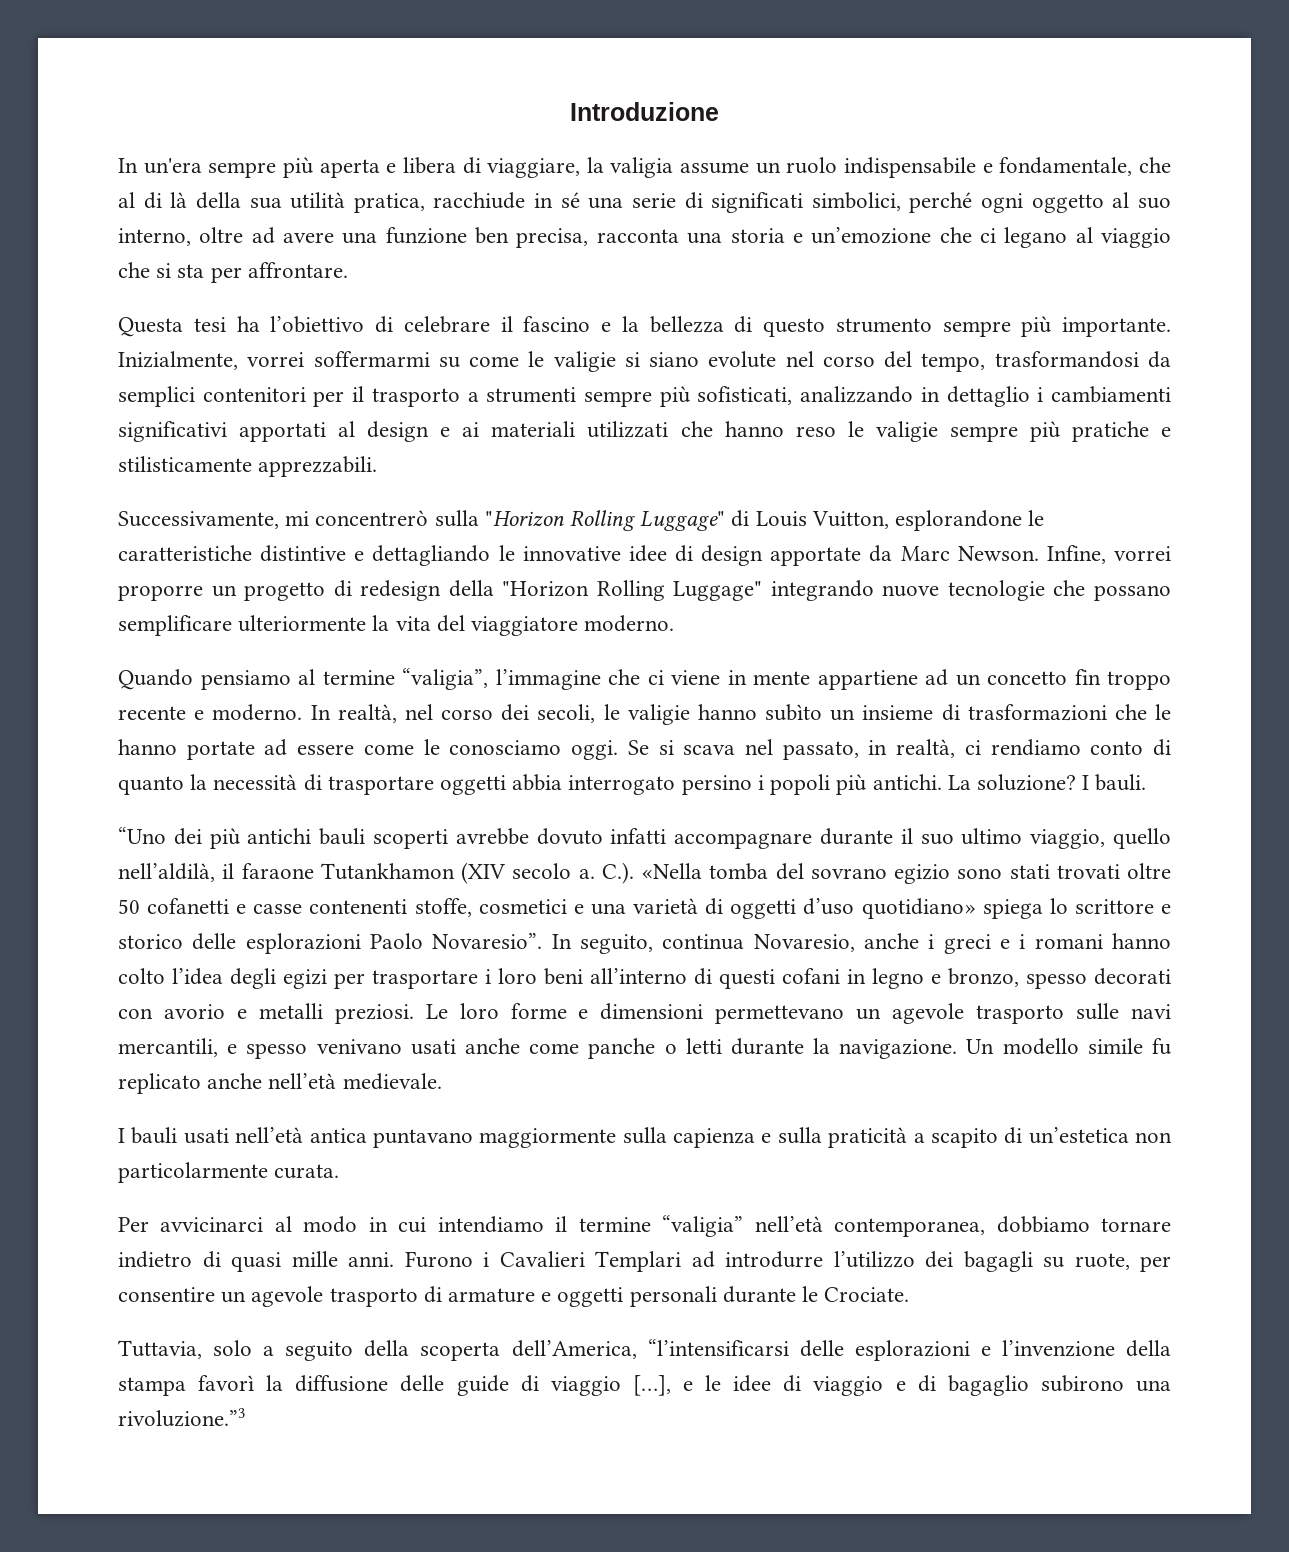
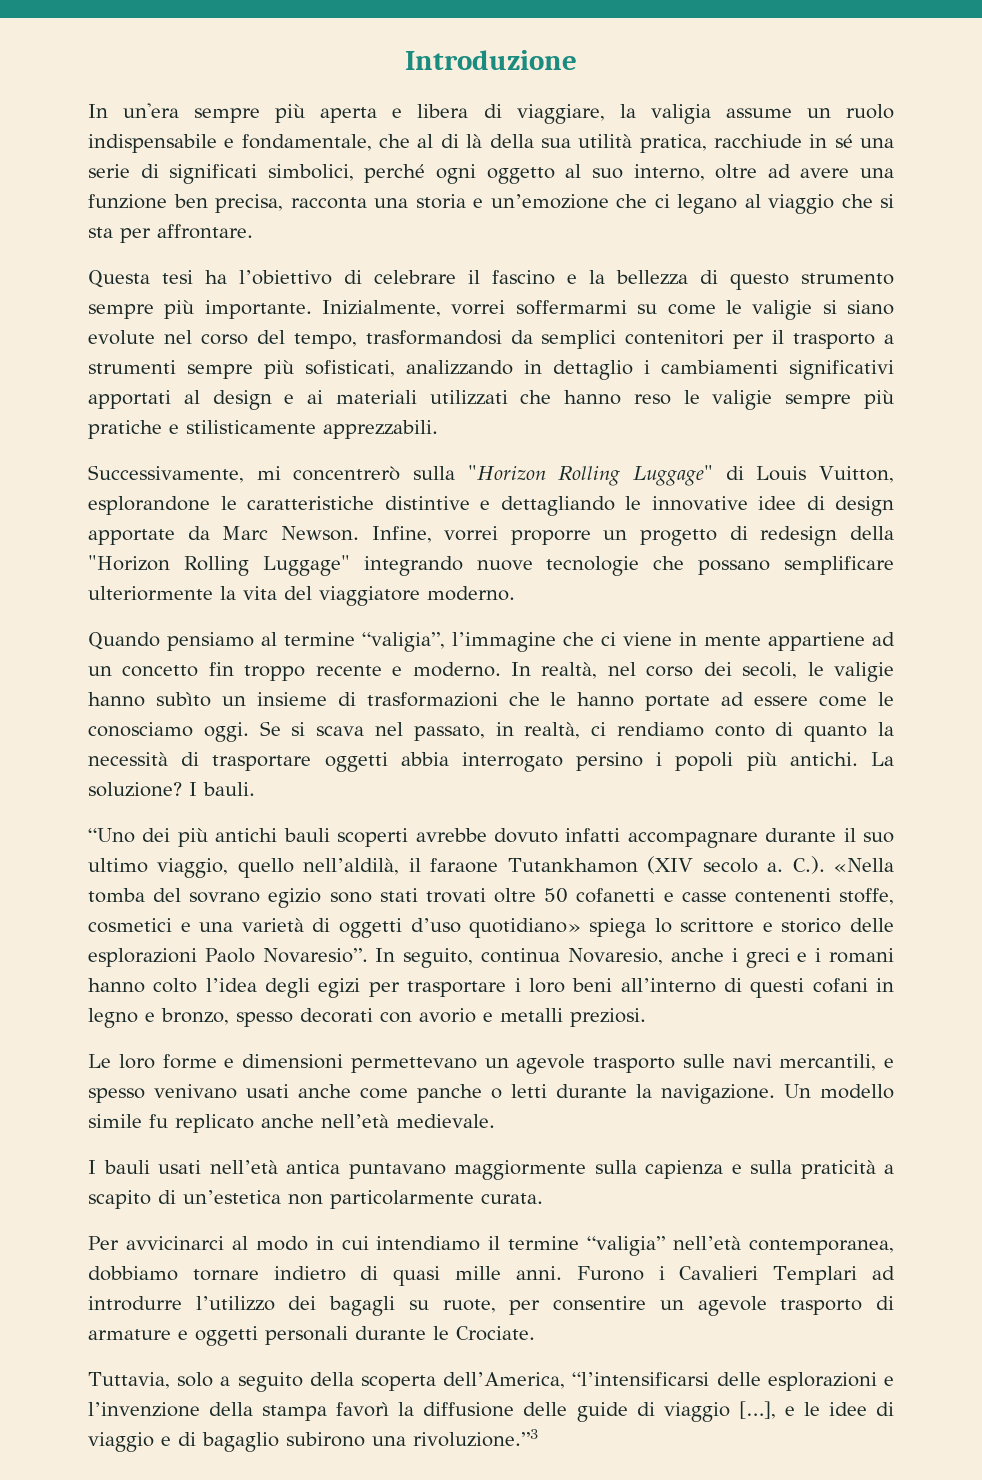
- In seguito, continua Novaresio, anche i greci e i romani hanno colto l’idea degli egizi per trasportare i loro beni all’interno di questi cofani in legno e bronzo, spesso decorati con avorio e metalli preziosi. Le loro forme e dimensioni permettevano un agevole trasporto sulle navi mercantili, e spesso venivano usati anche come panche o letti durante la navigazione.
+ In seguito, continua Novaresio, anche i greci e i romani hanno colto l’idea degli egizi per trasportare i loro beni all’interno di questi cofani in legno e bronzo, spesso decorati con avorio e metalli preziosi.
+ Le loro forme e dimensioni permettevano un agevole trasporto sulle navi mercantili, e spesso venivano usati anche come panche o letti durante la navigazione.

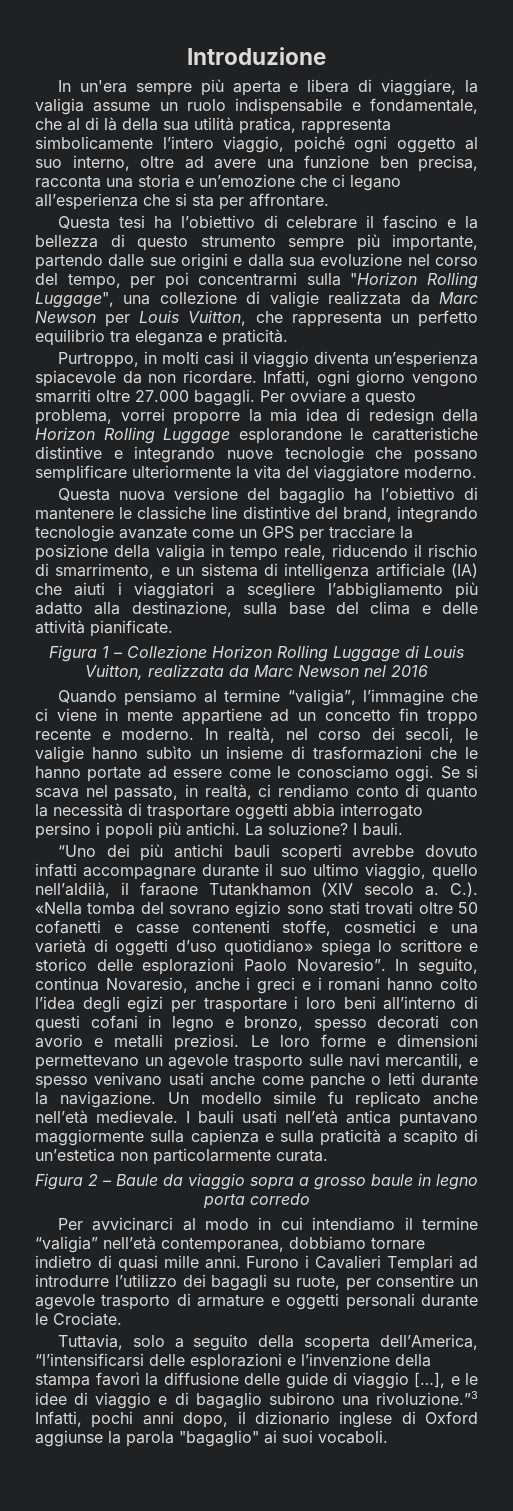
- In un'era sempre più aperta e libera di viaggiare, la valigia assume un ruolo indispensabile e fondamentale, che al di là della sua utilità pratica, racchiude in sé una serie di significati simbolici, perché ogni oggetto al suo interno, oltre ad avere una funzione ben precisa, racconta una storia e un’emozione che ci legano al viaggio che si sta per affrontare.
+ In un'era sempre più aperta e libera di viaggiare, la valigia assume un ruolo indispensabile e fondamentale, che al di là della sua utilità pratica, rappresenta simbolicamente l’intero viaggio, poiché ogni oggetto al suo interno, oltre ad avere una funzione ben precisa, racconta una storia e un’emozione che ci legano all’esperienza che si sta per affrontare.
- Questa tesi ha l’obiettivo di celebrare il fascino e la bellezza di questo strumento sempre più importante. Inizialmente, vorrei soffermarmi su come le valigie si siano evolute nel corso del tempo, trasformandosi da semplici contenitori per il trasporto a strumenti sempre più sofisticati, analizzando in dettaglio i cambiamenti significativi apportati al design e ai materiali utilizzati che hanno reso le valigie sempre più pratiche e stilisticamente apprezzabili.
- Successivamente, mi concentrerò sulla "Horizon Rolling Luggage" di Louis Vuitton, esplorandone le caratteristiche distintive e dettagliando le innovative idee di design apportate da Marc Newson. Infine, vorrei proporre un progetto di redesign della "Horizon Rolling Luggage" integrando nuove tecnologie che possano semplificare ulteriormente la vita del viaggiatore moderno.
+ Questa tesi ha l’obiettivo di celebrare il fascino e la bellezza di questo strumento sempre più importante, partendo dalle sue origini e dalla sua evoluzione nel corso del tempo, per poi concentrarmi sulla "Horizon Rolling Luggage", una collezione di valigie realizzata da Marc Newson per Louis Vuitton, che rappresenta un perfetto equilibrio tra eleganza e praticità.
+ Purtroppo, in molti casi il viaggio diventa un’esperienza spiacevole da non ricordare. Infatti, ogni giorno vengono smarriti oltre 27.000 bagagli. Per ovviare a questo problema, vorrei proporre la mia idea di redesign della Horizon Rolling Luggage esplorandone le caratteristiche distintive e integrando nuove tecnologie che possano semplificare ulteriormente la vita del viaggiatore moderno.
+ Questa nuova versione del bagaglio ha l’obiettivo di mantenere le classiche line distintive del brand, integrando tecnologie avanzate come un GPS per tracciare la posizione della valigia in tempo reale, riducendo il rischio di smarrimento, e un sistema di intelligenza artificiale (IA) che aiuti i viaggiatori a scegliere l’abbigliamento più adatto alla destinazione, sulla base del clima e delle attività pianificate.
+ Figura 1 – Collezione Horizon Rolling Luggage di Louis Vuitton, realizzata da Marc Newson nel 2016
- In seguito, continua Novaresio, anche i greci e i romani hanno colto l’idea degli egizi per trasportare i loro beni all’interno di questi cofani in legno e bronzo, spesso decorati con avorio e metalli preziosi.
- Le loro forme e dimensioni permettevano un agevole trasporto sulle navi mercantili, e spesso venivano usati anche come panche o letti durante la navigazione.
+ In seguito, continua Novaresio, anche i greci e i romani hanno colto l’idea degli egizi per trasportare i loro beni all’interno di questi cofani in legno e bronzo, spesso decorati con avorio e metalli preziosi. Le loro forme e dimensioni permettevano un agevole trasporto sulle navi mercantili, e spesso venivano usati anche come panche o letti durante la navigazione.
- Un modello simile fu replicato anche nell’età medievale.
- I bauli usati nell’età antica puntavano maggiormente sulla capienza e sulla praticità a scapito di un’estetica non particolarmente curata.
+ Un modello simile fu replicato anche nell’età medievale. I bauli usati nell’età antica puntavano maggiormente sulla capienza e sulla praticità a scapito di un’estetica non particolarmente curata.
+ Figura 2 – Baule da viaggio sopra a grosso baule in legno porta corredo
- Tuttavia, solo a seguito della scoperta dell’America, “l’intensificarsi delle esplorazioni e l’invenzione della stampa favorì la diffusione delle guide di viaggio […], e le idee di viaggio e di bagaglio subirono una rivoluzione.”3
+ Tuttavia, solo a seguito della scoperta dell’America, “l’intensificarsi delle esplorazioni e l’invenzione della stampa favorì la diffusione delle guide di viaggio […], e le idee di viaggio e di bagaglio subirono una rivoluzione.”3 Infatti, pochi anni dopo, il dizionario inglese di Oxford aggiunse la parola "bagaglio" ai suoi vocaboli.

